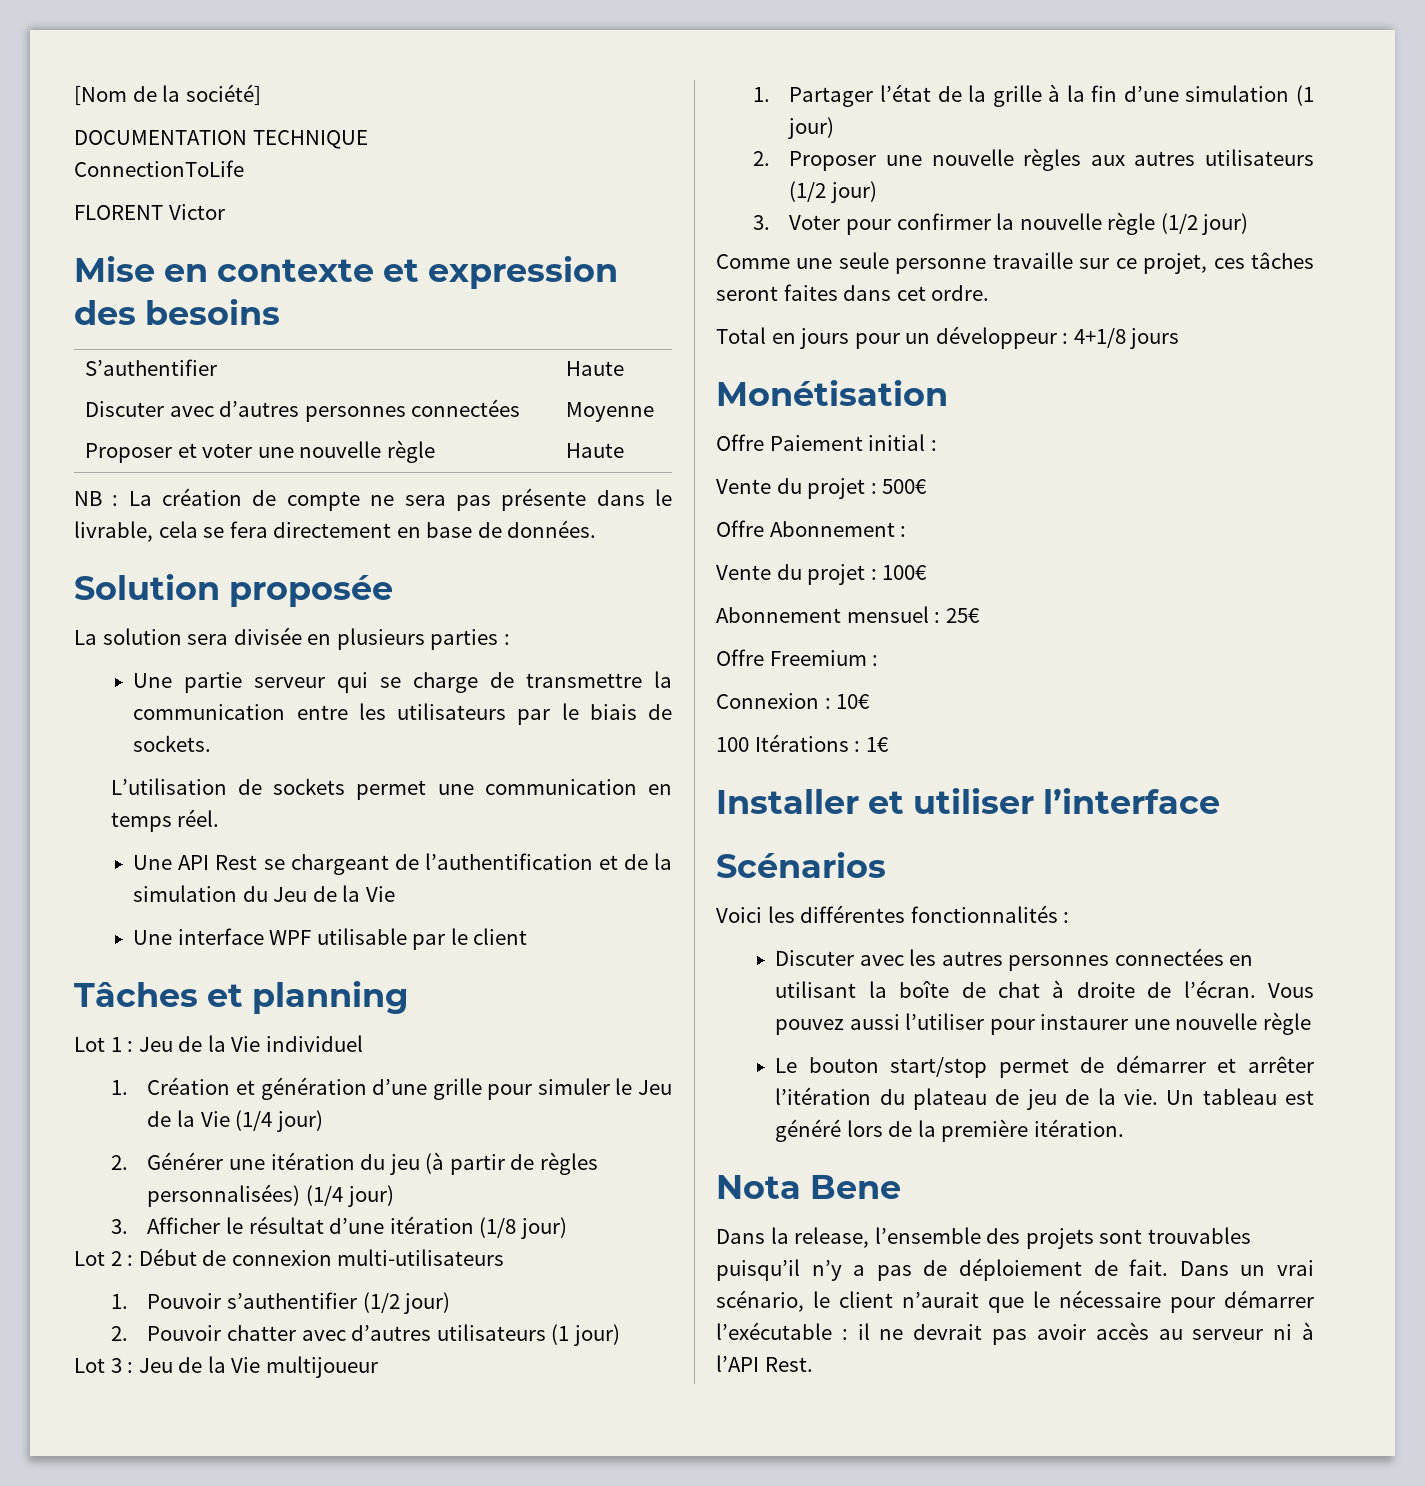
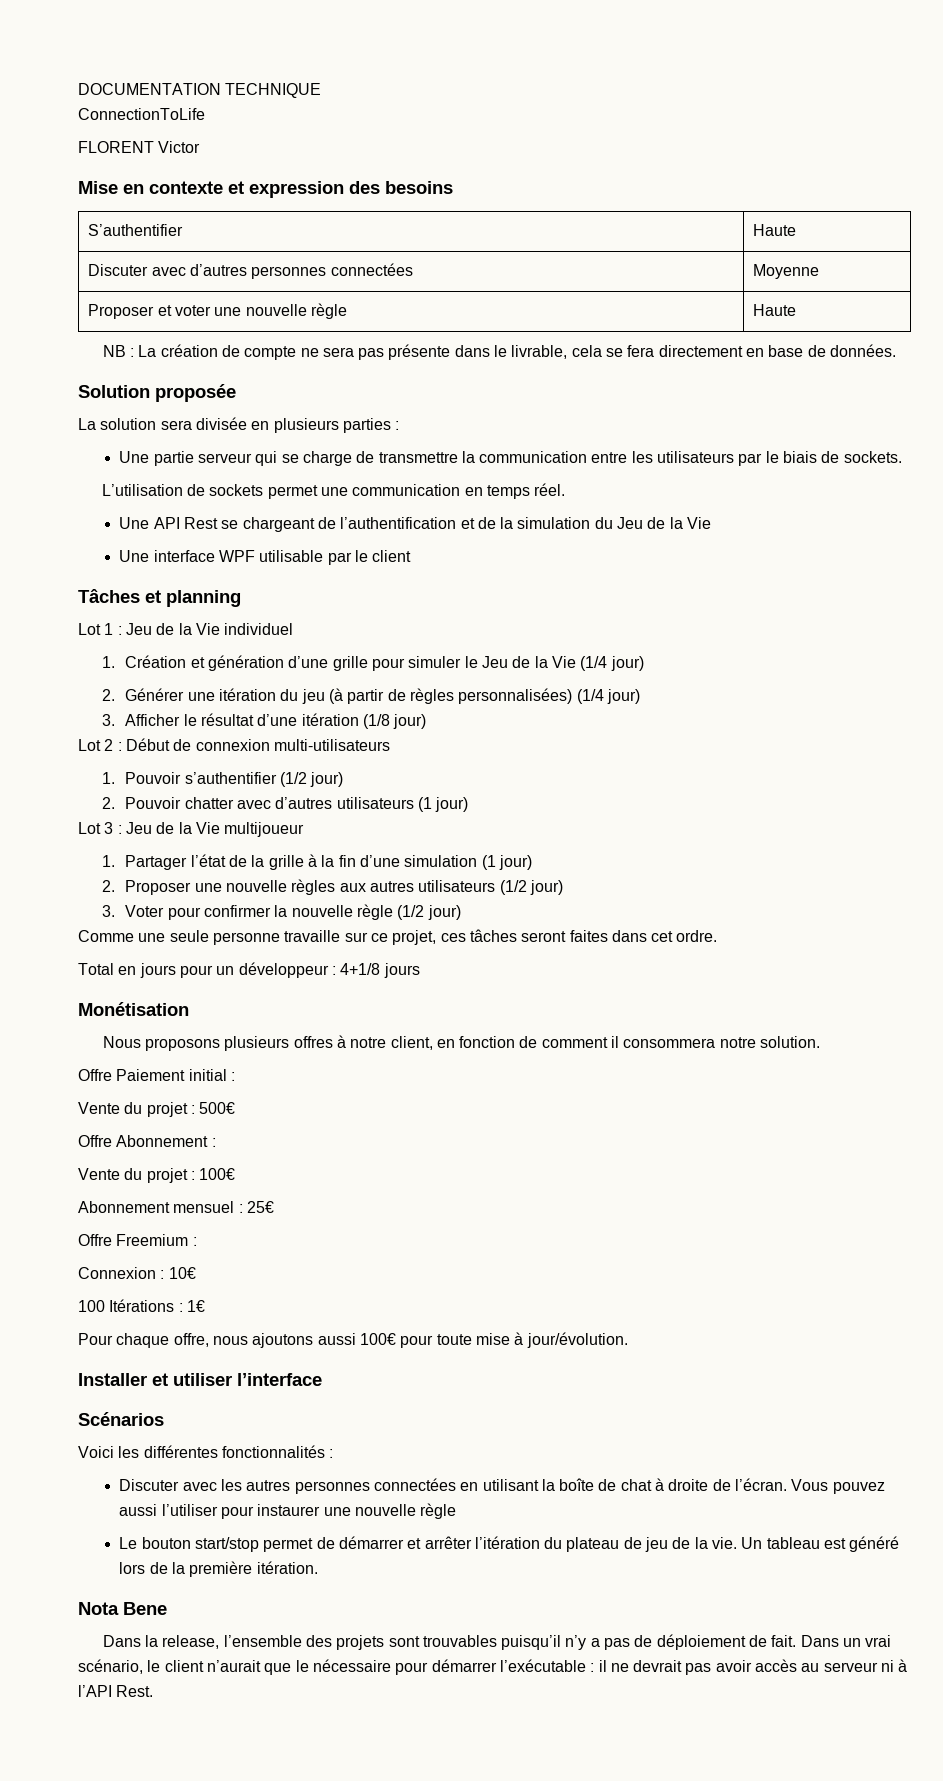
- [Nom de la société]
+ Nous proposons plusieurs offres à notre client, en fonction de comment il consommera notre solution.
+ Pour chaque offre, nous ajoutons aussi 100€ pour toute mise à jour/évolution.

